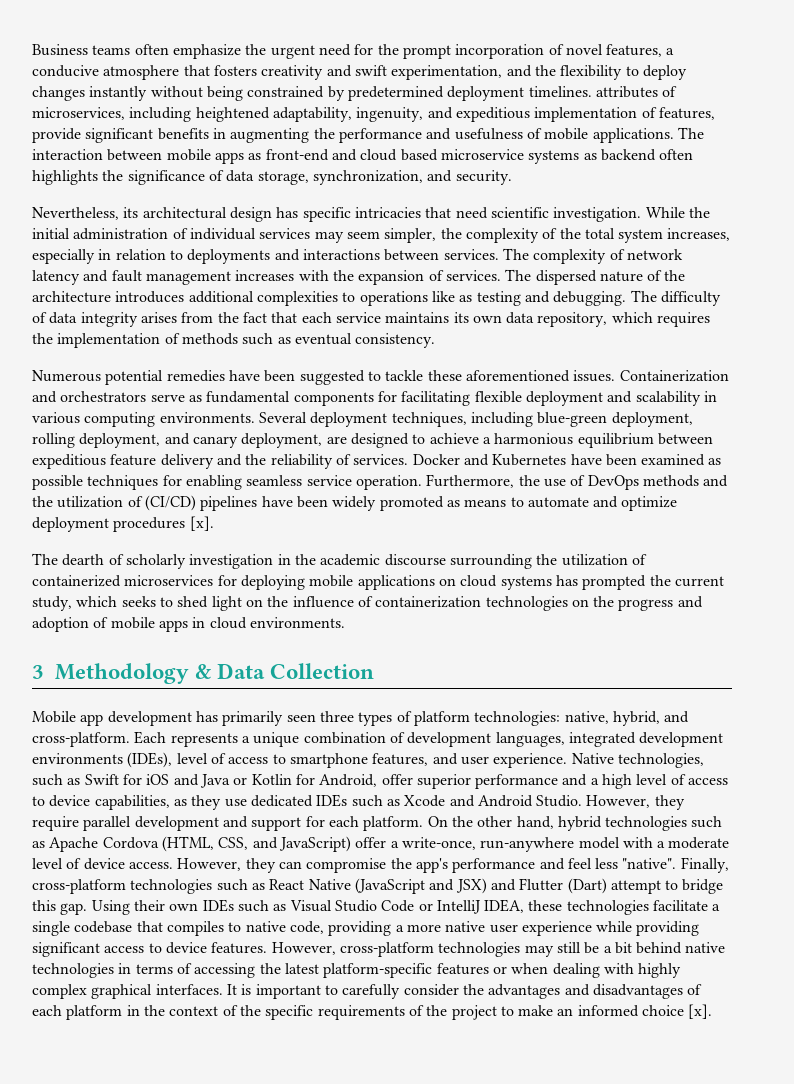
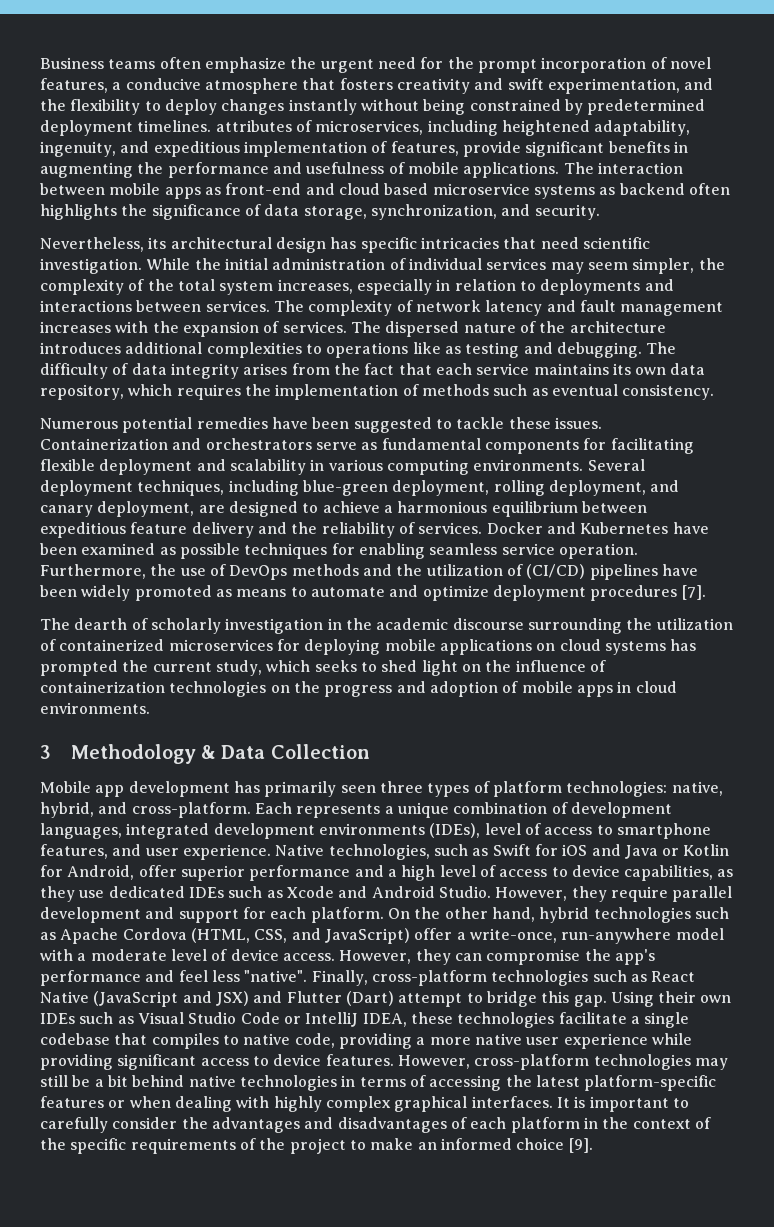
- Numerous potential remedies have been suggested to tackle these aforementioned issues.
+ Numerous potential remedies have been suggested to tackle these issues.
- Furthermore, the use of DevOps methods and the utilization of (CI/CD) pipelines have been widely promoted as means to automate and optimize deployment procedures [x].
+ Furthermore, the use of DevOps methods and the utilization of (CI/CD) pipelines have been widely promoted as means to automate and optimize deployment procedures [7].
- It is important to carefully consider the advantages and disadvantages of each platform in the context of the specific requirements of the project to make an informed choice [x].
+ It is important to carefully consider the advantages and disadvantages of each platform in the context of the specific requirements of the project to make an informed choice [9].

